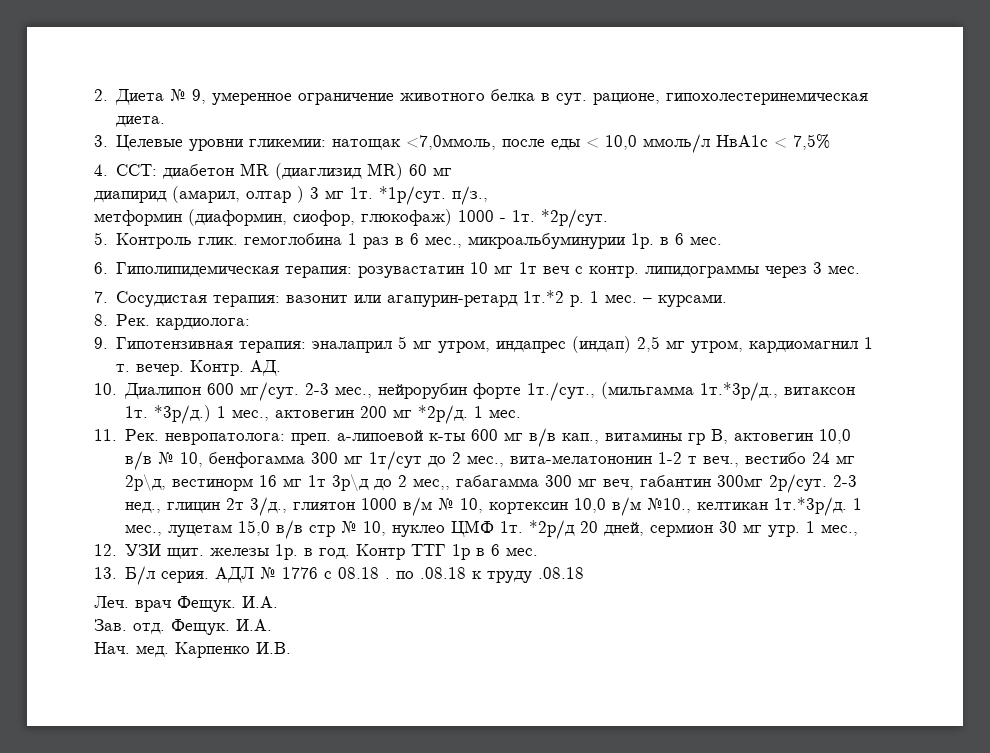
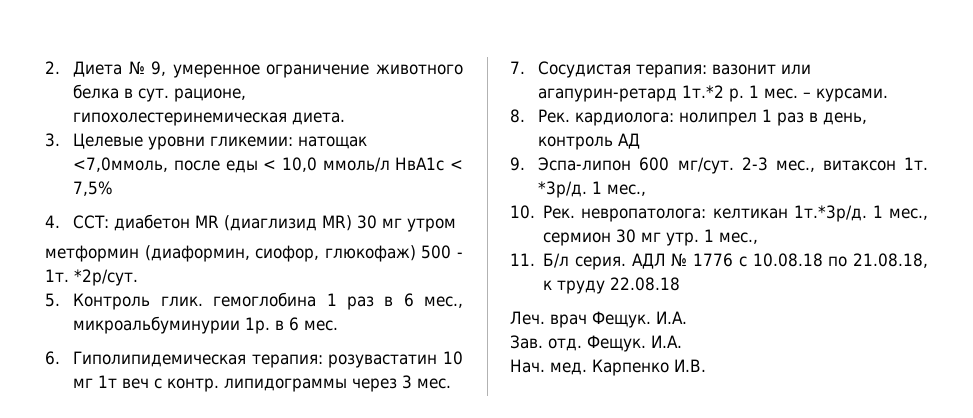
- 4. ССТ: диабетон МR (диаглизид МR) 60 мг
- диапирид (амарил, олтар ) 3 мг 1т. *1р/сут. п/з.,
+ 4. ССТ: диабетон МR (диаглизид МR) 30 мг утром
- метформин (диаформин, сиофор, глюкофаж) 1000 - 1т.
+ метформин (диаформин, сиофор, глюкофаж) 500 - 1т.
- 8. Рек. кардиолога:
- 9. Гипотензивная терапия: эналаприл 5 мг утром, индапрес (индап) 2,5 мг утром, кардиомагнил 1 т. вечер. Контр. АД.
- 10. Диалипон 600 мг/сут. 2-3 мес., нейрорубин форте 1т./сут., (мильгамма 1т.*3р/д., витаксон 1т.
+ 8. Рек. кардиолога: нолипрел 1 раз в день, контроль АД
+ 9. Эспа-липон 600 мг/сут. 2-3 мес., витаксон 1т.
- *3р/д.) 1 мес., актовегин 200 мг *2р/д. 1 мес.
- 11. Рек. невропатолога: преп. а-липоевой к-ты 600 мг в/в кап., витамины гр В, актовегин 10,0 в/в № 10, бенфогамма 300 мг 1т/сут до 2 мес., вита-мелатононин 1-2 т веч., вестибо 24 мг 2р\д, вестинорм 16 мг 1т 3р\д до 2 мес,, габагамма 300 мг веч, габантин 300мг 2р/сут. 2-3 нед., глицин 2т 3/д., глиятон 1000 в/м № 10, кортексин 10,0 в/м №10., келтикан 1т.*3р/д. 1 мес., луцетам 15,0 в/в стр № 10, нуклео ЦМФ 1т. *2р/д 20 дней, сермион 30 мг утр.
+ *3р/д. 1 мес.,
+ 10. Рек. невропатолога: келтикан 1т.*3р/д. 1 мес., сермион 30 мг утр.
- 12. УЗИ щит. железы 1р. в год. Контр ТТГ 1р в 6 мес.
- 13. Б/л серия.
+ 11. Б/л серия.
- АДЛ № 1776 с 08.18 . по .08.18 к труду .08.18
+ АДЛ № 1776 с 10.08.18 по 21.08.18, к труду 22.08.18

